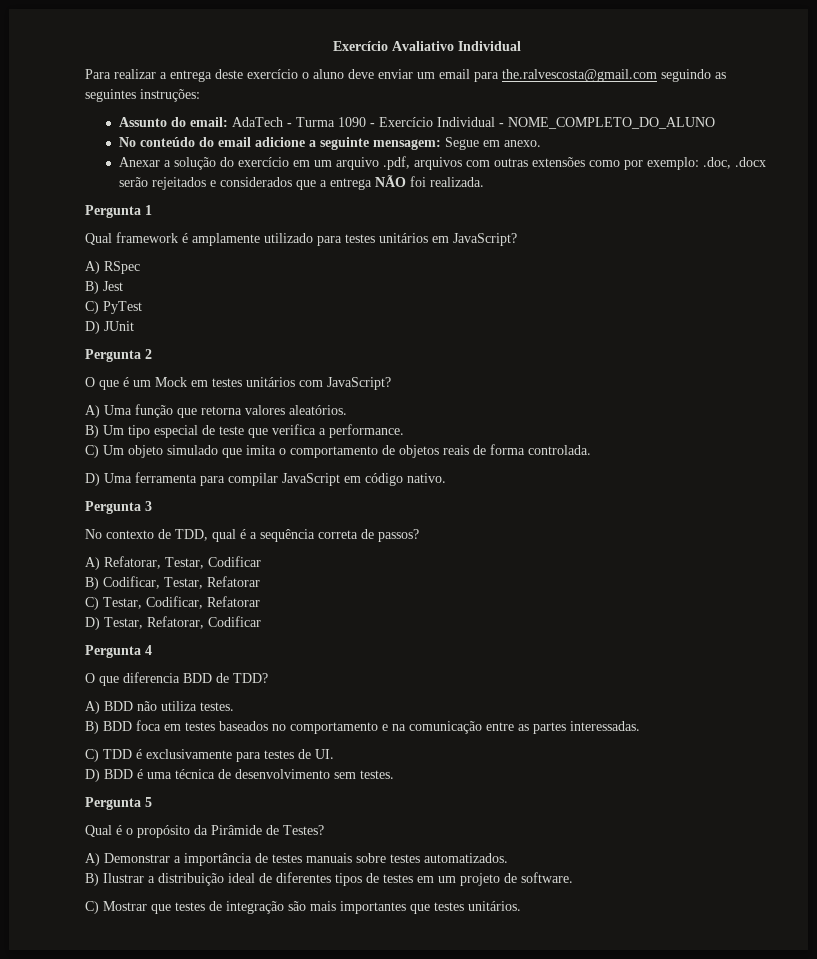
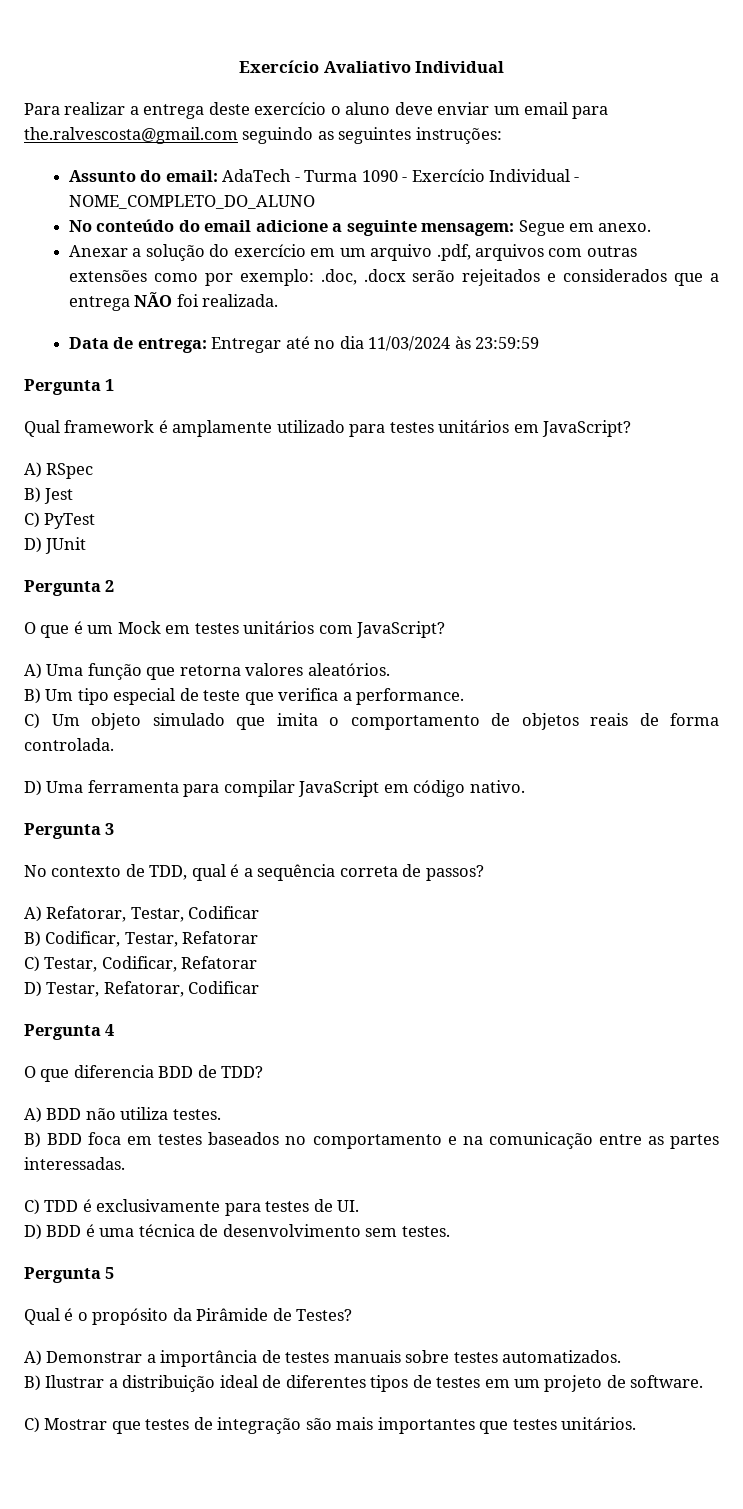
+ Data de entrega: Entregar até no dia 11/03/2024 às 23:59:59

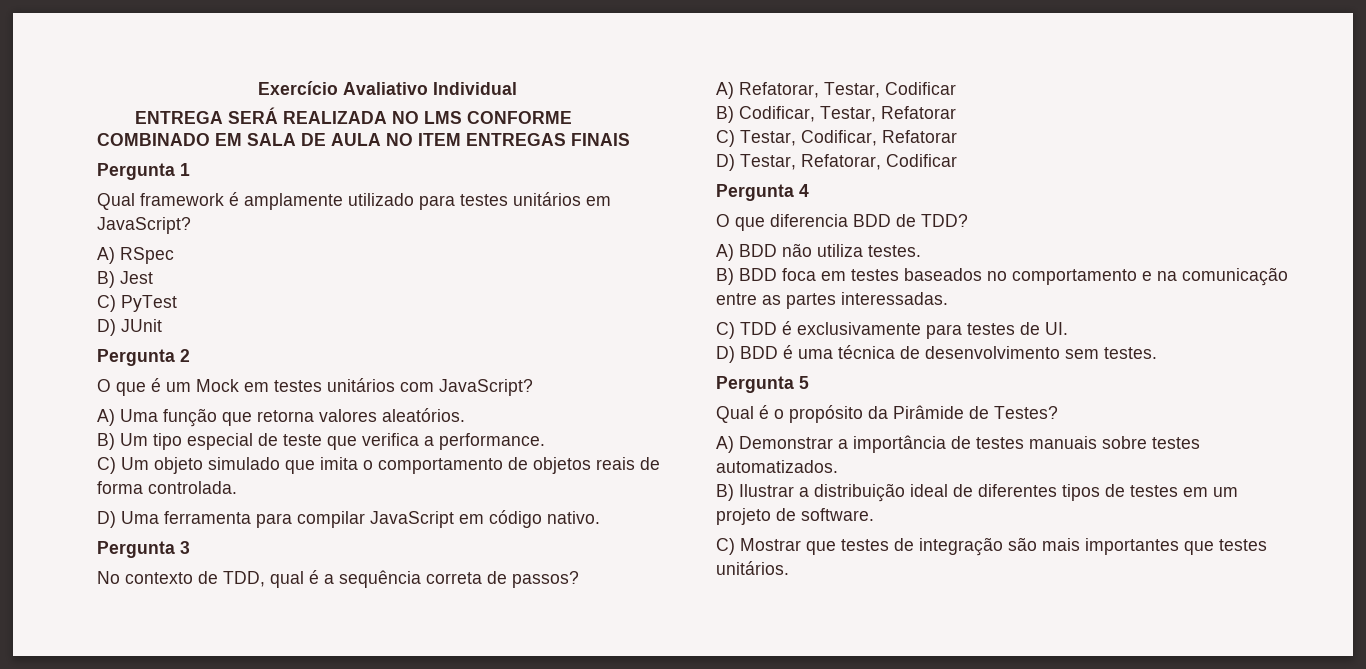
- Para realizar a entrega deste exercício o aluno deve enviar um email para the.ralvescosta@gmail.com seguindo as seguintes instruções:
- Assunto do email: AdaTech - Turma 1090 - Exercício Individual - NOME_COMPLETO_DO_ALUNO
- No conteúdo do email adicione a seguinte mensagem: Segue em anexo.
- Anexar a solução do exercício em um arquivo .pdf, arquivos com outras extensões como por exemplo: .doc, .docx serão rejeitados e considerados que a entrega NÃO foi realizada.
- Data de entrega: Entregar até no dia 11/03/2024 às 23:59:59
+ ENTREGA SERÁ REALIZADA NO LMS CONFORME COMBINADO EM SALA DE AULA NO ITEM ENTREGAS FINAIS

